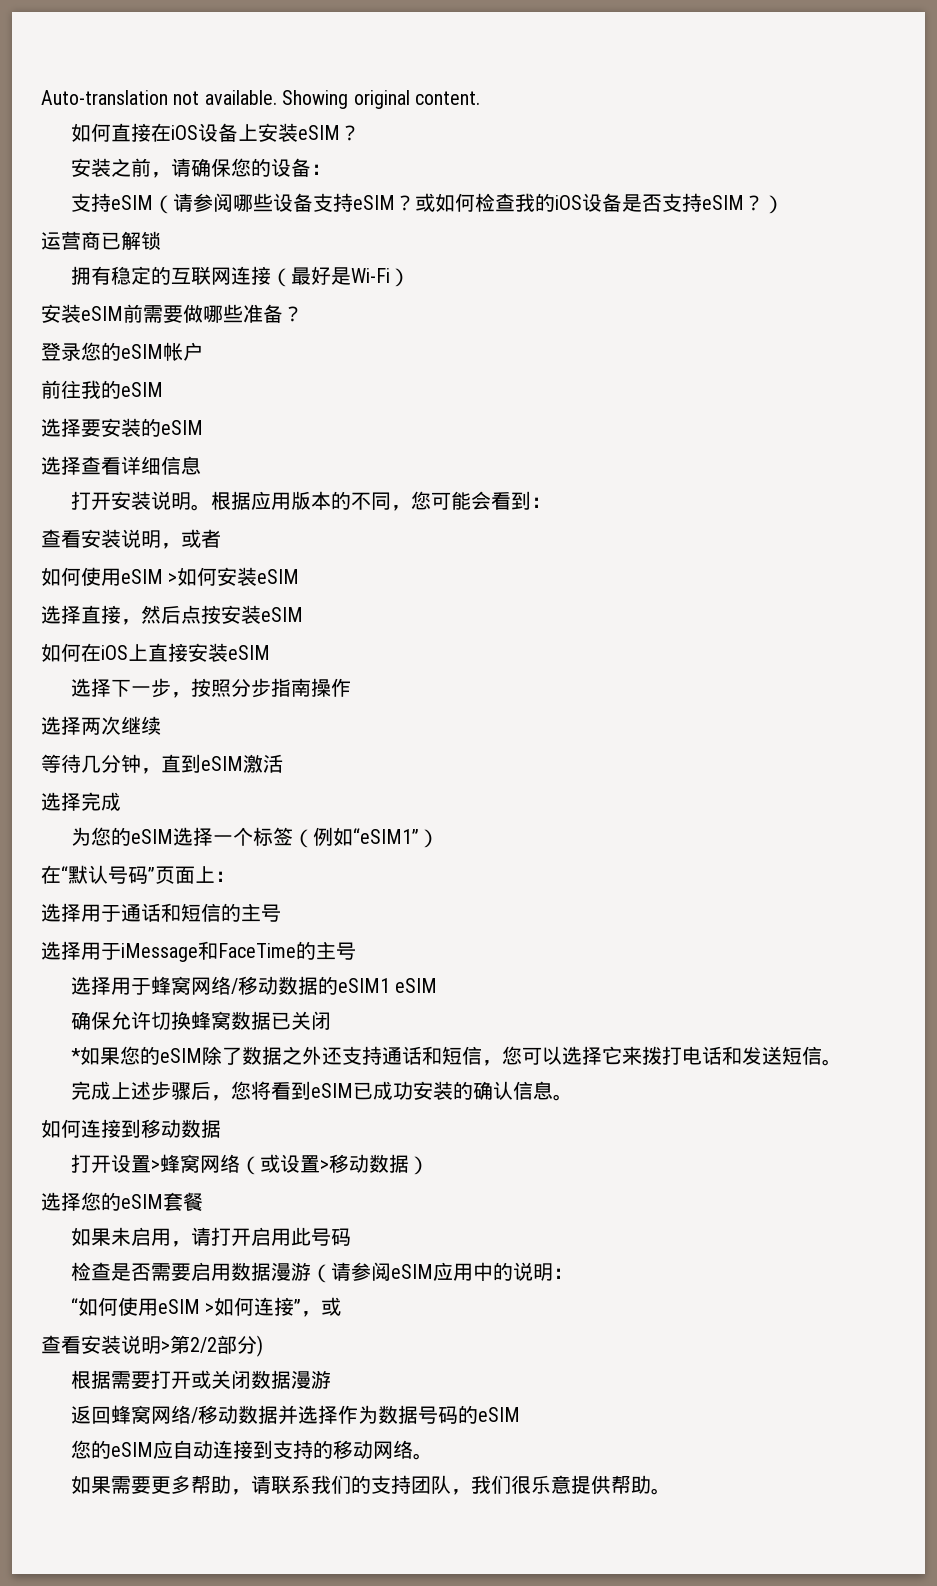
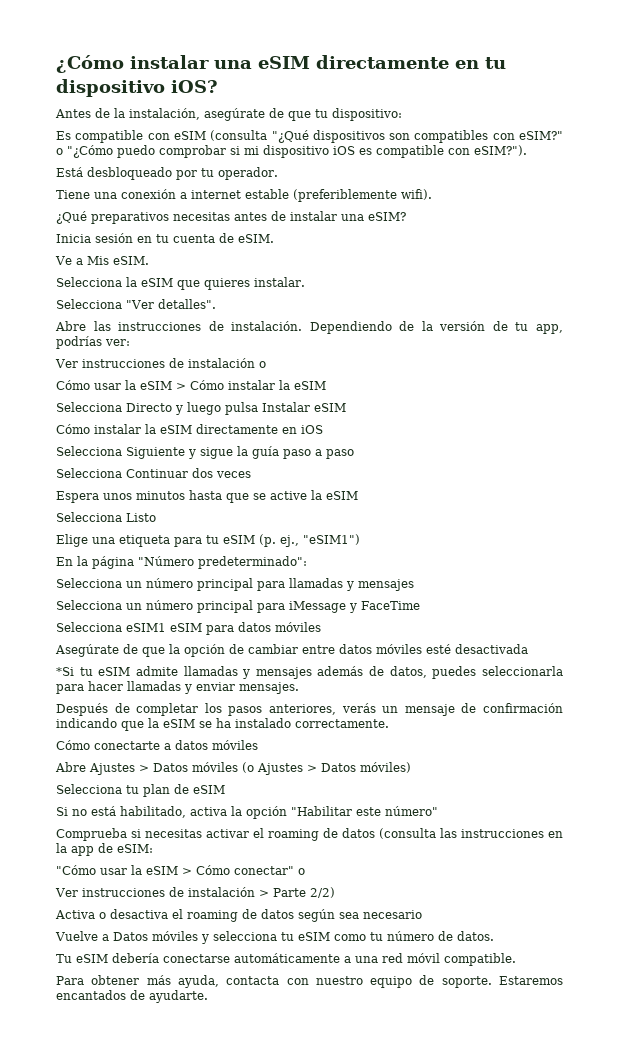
- Auto-translation not available. Showing original content.
- 如何直接在iOS设备上安装eSIM？
- 安装之前，请确保您的设备：
- 支持eSIM（请参阅哪些设备支持eSIM？或如何检查我的iOS设备是否支持eSIM？）
- 运营商已解锁
- 拥有稳定的互联网连接（最好是Wi-Fi）
- 安装eSIM前需要做哪些准备？
- 登录您的eSIM帐户
- 前往我的eSIM
- 选择要安装的eSIM
- 选择查看详细信息
- 打开安装说明。根据应用版本的不同，您可能会看到：
- 查看安装说明，或者
- 如何使用eSIM >如何安装eSIM
- 选择直接，然后点按安装eSIM
- 如何在iOS上直接安装eSIM
- 选择下一步，按照分步指南操作
- 选择两次继续
- 等待几分钟，直到eSIM激活
- 选择完成
- 为您的eSIM选择一个标签（例如“eSIM1”）
- 在“默认号码”页面上：
- 选择用于通话和短信的主号
- 选择用于iMessage和FaceTime的主号
- 选择用于蜂窝网络/移动数据的eSIM1 eSIM
- 确保允许切换蜂窝数据已关闭
- *如果您的eSIM除了数据之外还支持通话和短信，您可以选择它来拨打电话和发送短信。
- 完成上述步骤后，您将看到eSIM已成功安装的确认信息。
- 如何连接到移动数据
- 打开设置>蜂窝网络（或设置>移动数据）
- 选择您的eSIM套餐
- 如果未启用，请打开启用此号码
- 检查是否需要启用数据漫游（请参阅eSIM应用中的说明：
- “如何使用eSIM >如何连接”，或
- 查看安装说明>第2/2部分)
- 根据需要打开或关闭数据漫游
- 返回蜂窝网络/移动数据并选择作为数据号码的eSIM
- 您的eSIM应自动连接到支持的移动网络。
- 如果需要更多帮助，请联系我们的支持团队，我们很乐意提供帮助。
+ ¿Cómo instalar una eSIM directamente en tu dispositivo iOS?
+ Antes de la instalación, asegúrate de que tu dispositivo:
+ Es compatible con eSIM (consulta "¿Qué dispositivos son compatibles con eSIM?" o "¿Cómo puedo comprobar si mi dispositivo iOS es compatible con eSIM?").
+ Está desbloqueado por tu operador.
+ Tiene una conexión a internet estable (preferiblemente wifi).
+ ¿Qué preparativos necesitas antes de instalar una eSIM?
+ Inicia sesión en tu cuenta de eSIM.
+ Ve a Mis eSIM.
+ Selecciona la eSIM que quieres instalar.
+ Selecciona "Ver detalles".
+ Abre las instrucciones de instalación. Dependiendo de la versión de tu app, podrías ver:
+ Ver instrucciones de instalación o
+ Cómo usar la eSIM > Cómo instalar la eSIM
+ Selecciona Directo y luego pulsa Instalar eSIM
+ Cómo instalar la eSIM directamente en iOS
+ Selecciona Siguiente y sigue la guía paso a paso
+ Selecciona Continuar dos veces
+ Espera unos minutos hasta que se active la eSIM
+ Selecciona Listo
+ Elige una etiqueta para tu eSIM (p. ej., "eSIM1")
+ En la página "Número predeterminado":
+ Selecciona un número principal para llamadas y mensajes
+ Selecciona un número principal para iMessage y FaceTime
+ Selecciona eSIM1 eSIM para datos móviles
+ Asegúrate de que la opción de cambiar entre datos móviles esté desactivada
+ *Si tu eSIM admite llamadas y mensajes además de datos, puedes seleccionarla para hacer llamadas y enviar mensajes.
+ Después de completar los pasos anteriores, verás un mensaje de confirmación indicando que la eSIM se ha instalado correctamente.
+ Cómo conectarte a datos móviles
+ Abre Ajustes > Datos móviles (o Ajustes > Datos móviles)
+ Selecciona tu plan de eSIM
+ Si no está habilitado, activa la opción "Habilitar este número"
+ Comprueba si necesitas activar el roaming de datos (consulta las instrucciones en la app de eSIM:
+ "Cómo usar la eSIM > Cómo conectar" o
+ Ver instrucciones de instalación > Parte 2/2)
+ Activa o desactiva el roaming de datos según sea necesario
+ Vuelve a Datos móviles y selecciona tu eSIM como tu número de datos.
+ Tu eSIM debería conectarse automáticamente a una red móvil compatible.
+ Para obtener más ayuda, contacta con nuestro equipo de soporte. Estaremos encantados de ayudarte.

